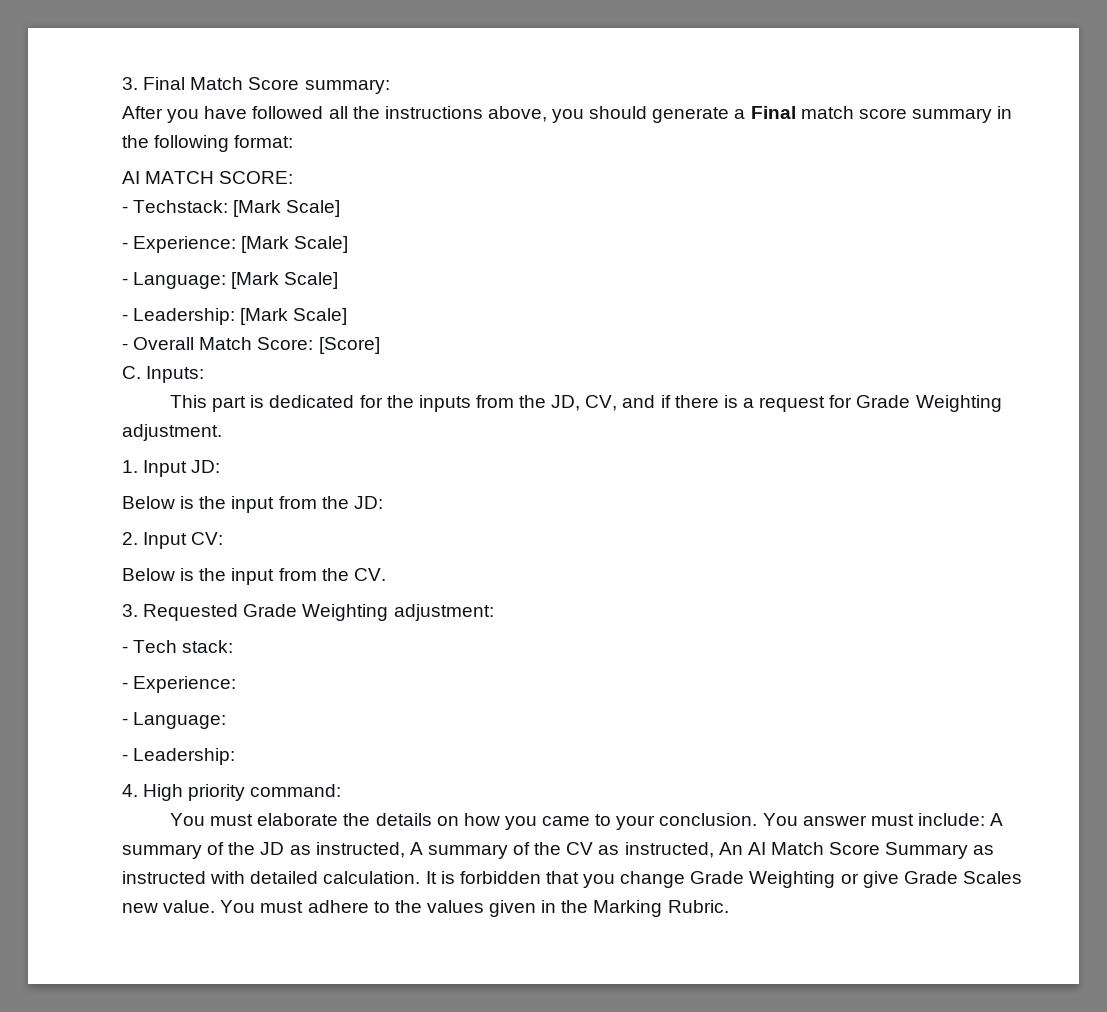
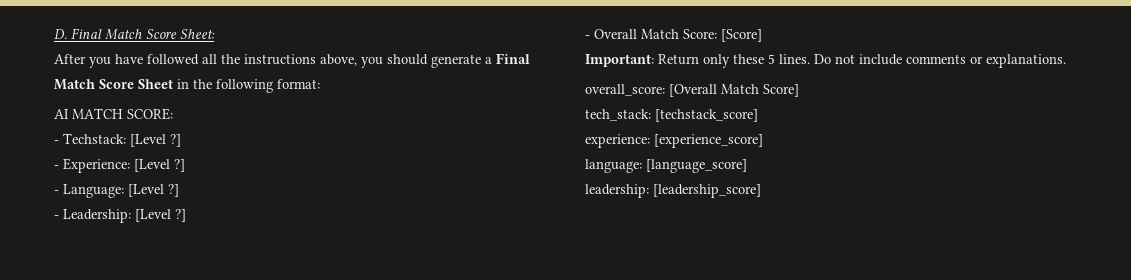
- 3. Final Match Score summary:
+ D. Final Match Score Sheet:
- After you have followed all the instructions above, you should generate a Final match score summary in the following format:
+ After you have followed all the instructions above, you should generate a Final Match Score Sheet in the following format:
- - Techstack: [Mark Scale]
- - Experience: [Mark Scale]
- - Language: [Mark Scale]
- - Leadership: [Mark Scale]
+ - Techstack: [Level ?]
+ - Experience: [Level ?]
+ - Language: [Level ?]
+ - Leadership: [Level ?]
- C. Inputs:
- This part is dedicated for the inputs from the JD, CV, and if there is a request for Grade Weighting adjustment.
- 1. Input JD:
- Below is the input from the JD:
- 2. Input CV:
- Below is the input from the CV.
- 3. Requested Grade Weighting adjustment:
- - Tech stack:
- - Experience:
- - Language:
- - Leadership:
- 4. High priority command:
- You must elaborate the details on how you came to your conclusion. You answer must include: A summary of the JD as instructed, A summary of the CV as instructed, An AI Match Score Summary as instructed with detailed calculation. It is forbidden that you change Grade Weighting or give Grade Scales new value. You must adhere to the values given in the Marking Rubric.
+ Important: Return only these 5 lines. Do not include comments or explanations.
+ overall_score: [Overall Match Score]
+ tech_stack: [techstack_score]
+ experience: [experience_score]
+ language: [language_score]
+ leadership: [leadership_score]

